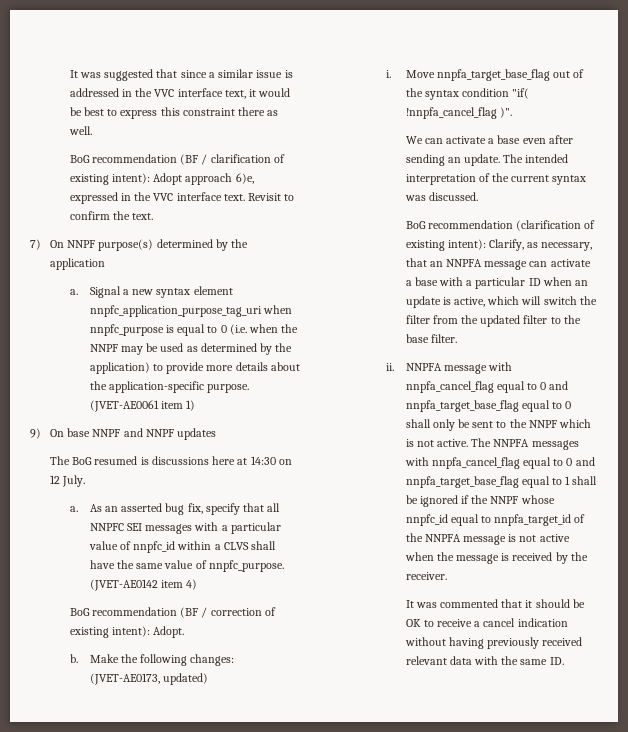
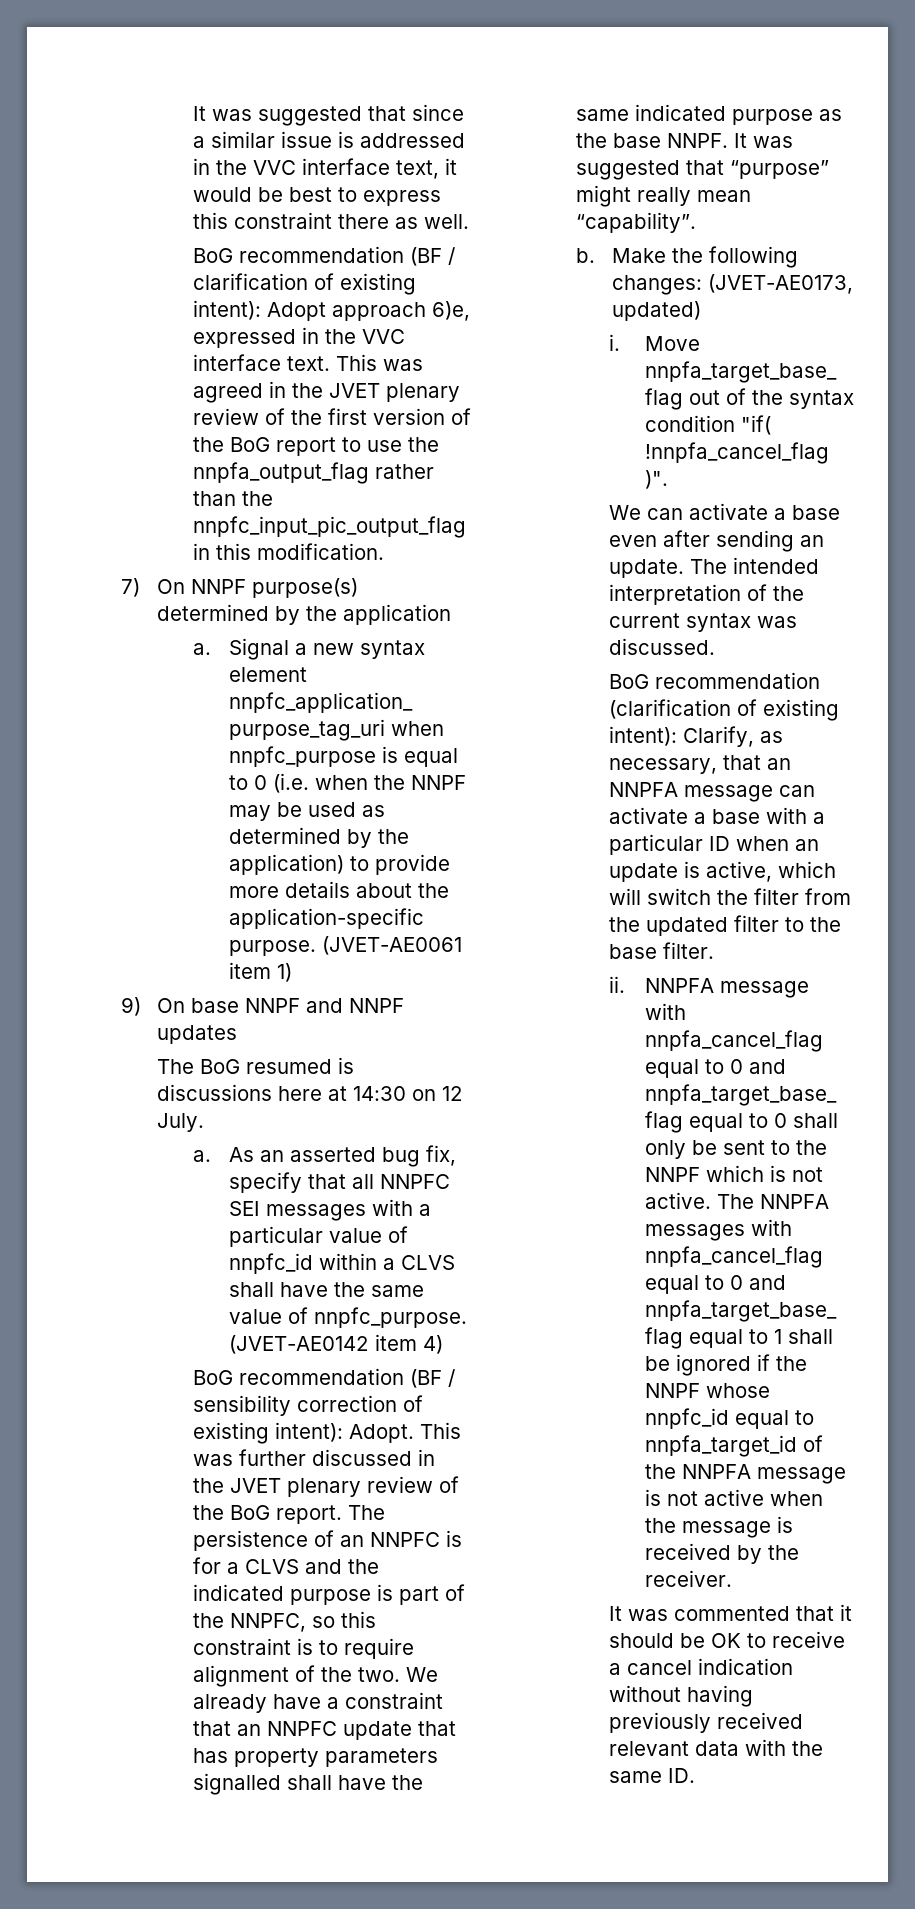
- Revisit to confirm the text.
+ This was agreed in the JVET plenary review of the first version of the BoG report to use the nnpfa_output_flag rather than the nnpfc_input_pic_output_flag in this modification.
- BoG recommendation (BF / correction of existing intent): Adopt.
+ BoG recommendation (BF / sensibility correction of existing intent): Adopt. This was further discussed in the JVET plenary review of the BoG report. The persistence of an NNPFC is for a CLVS and the indicated purpose is part of the NNPFC, so this constraint is to require alignment of the two. We already have a constraint that an NNPFC update that has property parameters signalled shall have the same indicated purpose as the base NNPF. It was suggested that “purpose” might really mean “capability”.

